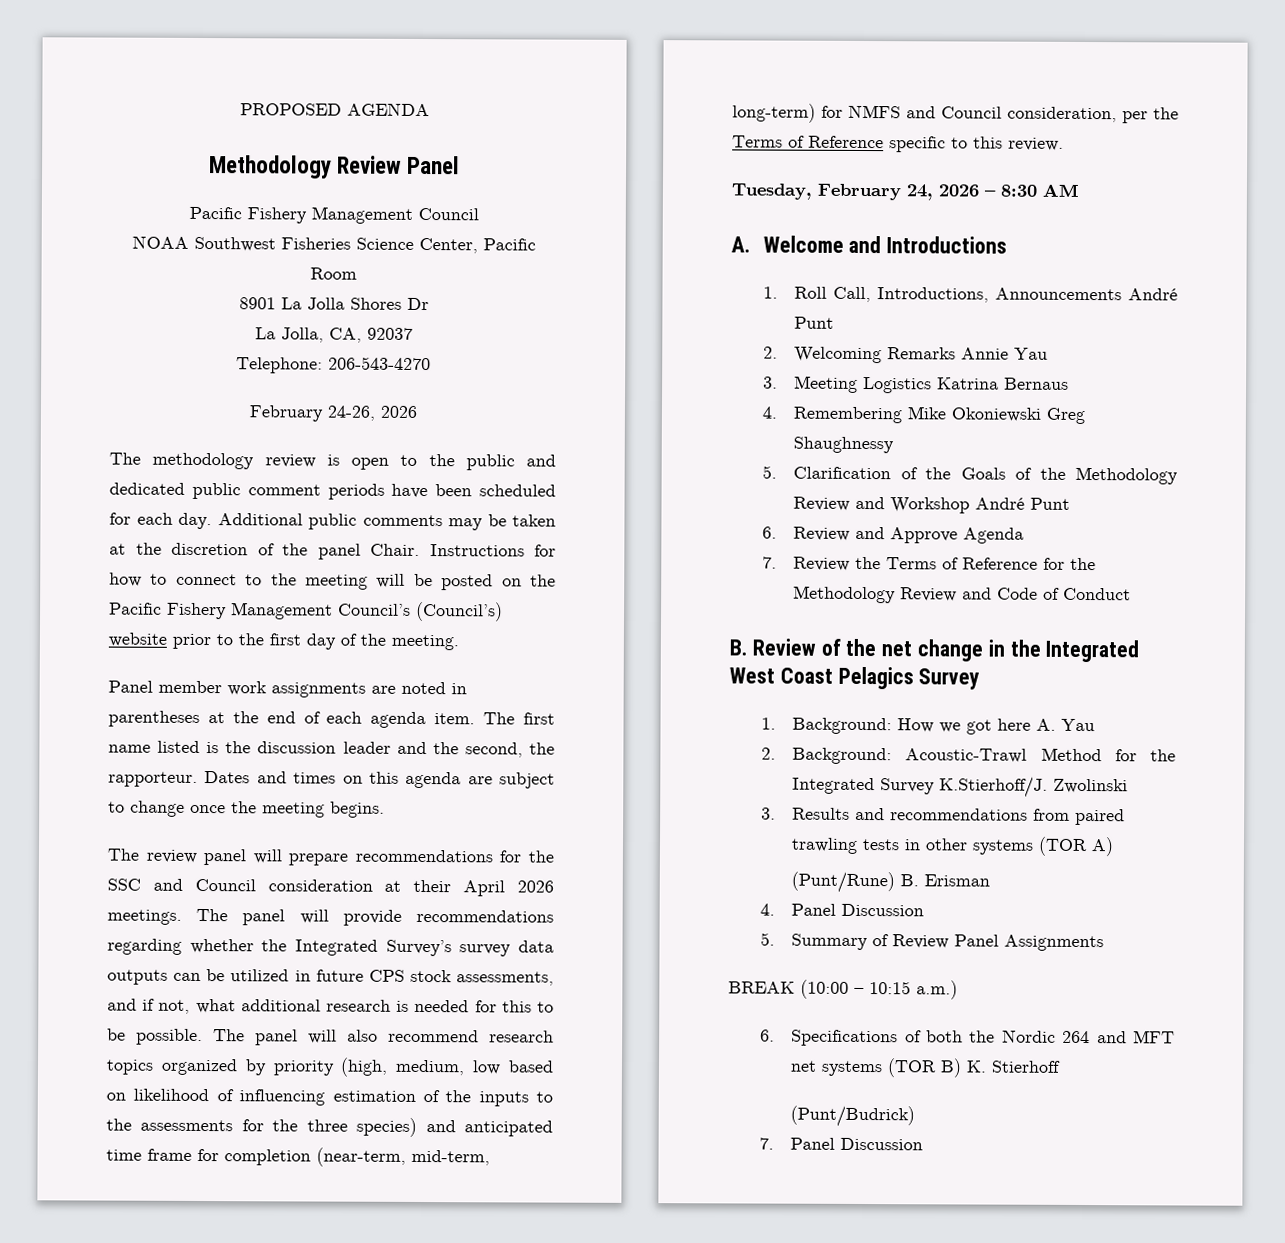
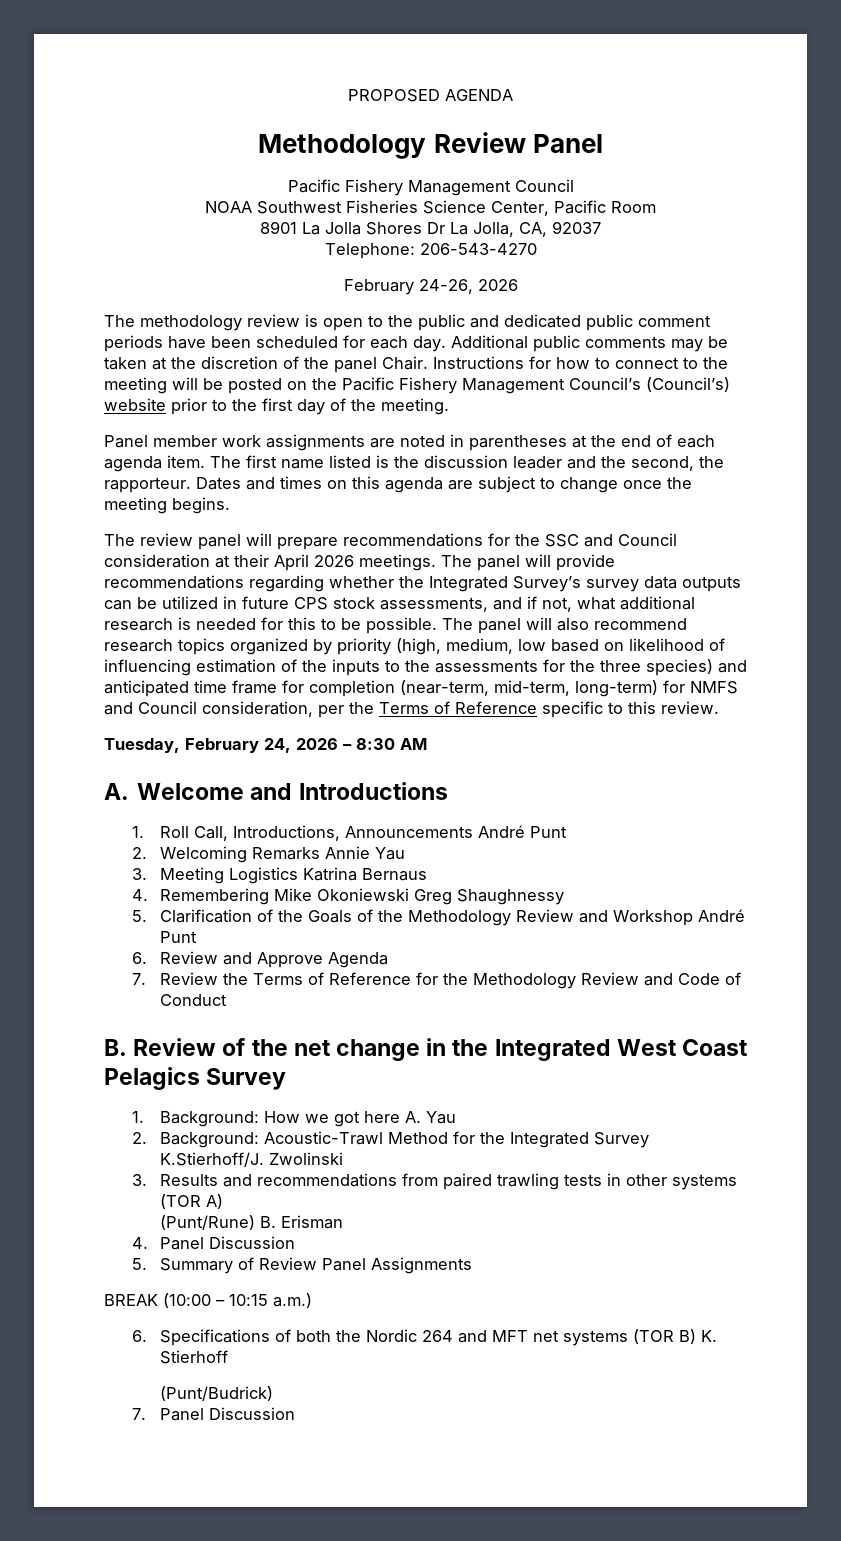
- 8901 La Jolla Shores Dr
- La Jolla, CA, 92037
+ 8901 La Jolla Shores Dr La Jolla, CA, 92037

